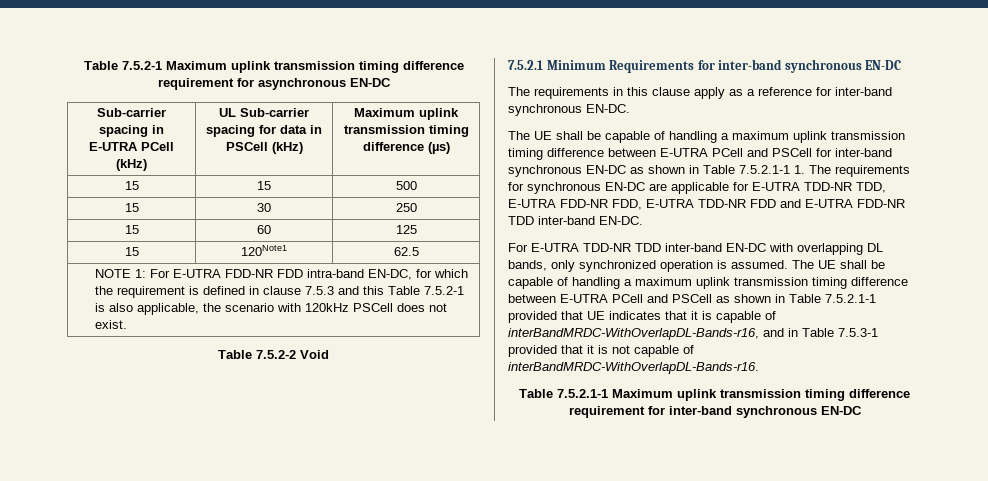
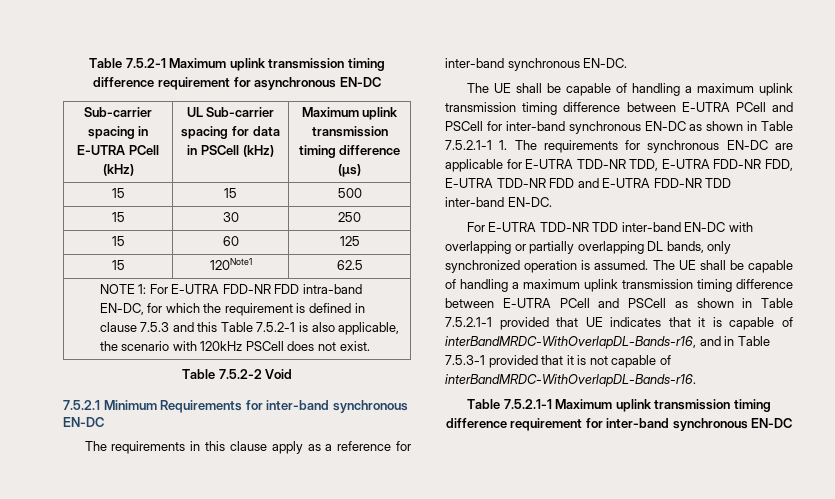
- For E-UTRA TDD-NR TDD inter-band EN-DC with overlapping DL bands, only synchronized operation is assumed.
+ For E-UTRA TDD-NR TDD inter-band EN-DC with overlapping or partially overlapping DL bands, only synchronized operation is assumed.

